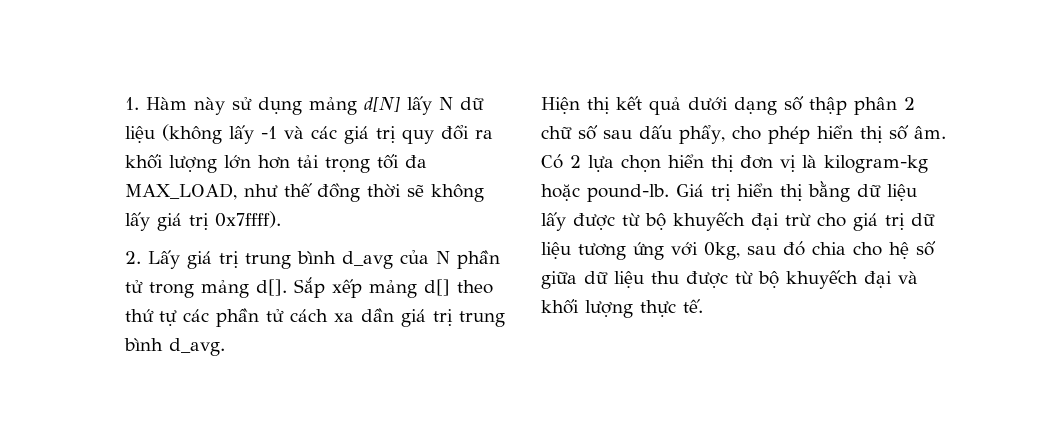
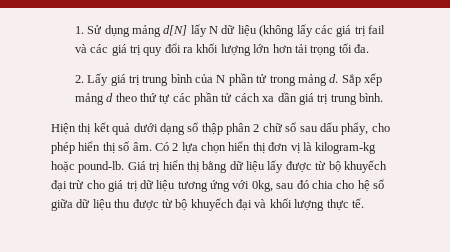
- 1. Hàm này sử dụng mảng d[N] lấy N dữ liệu (không lấy -1 và các giá trị quy đổi ra khối lượng lớn hơn tải trọng tối đa MAX_LOAD, như thế đồng thời sẽ không lấy giá trị 0x7ffff).
+ 1. Sử dụng mảng d[N] lấy N dữ liệu (không lấy các giá trị fail và các giá trị quy đổi ra khối lượng lớn hơn tải trọng tối đa.
- 2. Lấy giá trị trung bình d_avg của N phần tử trong mảng d[].
+ 2. Lấy giá trị trung bình của N phần tử trong mảng d.
- Sắp xếp mảng d[] theo thứ tự các phần tử cách xa dần giá trị trung bình d_avg.
+ Sắp xếp mảng d theo thứ tự các phần tử cách xa dần giá trị trung bình.

